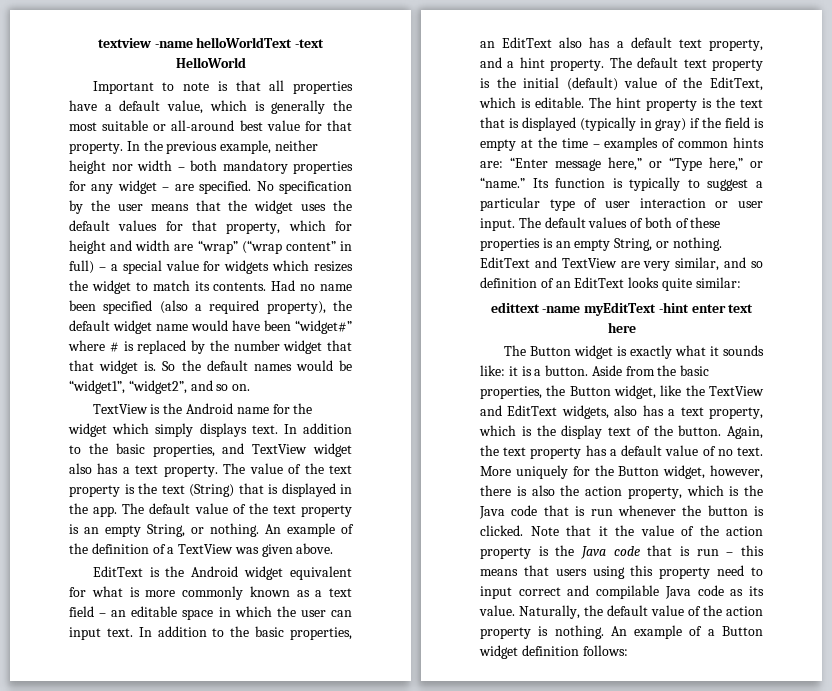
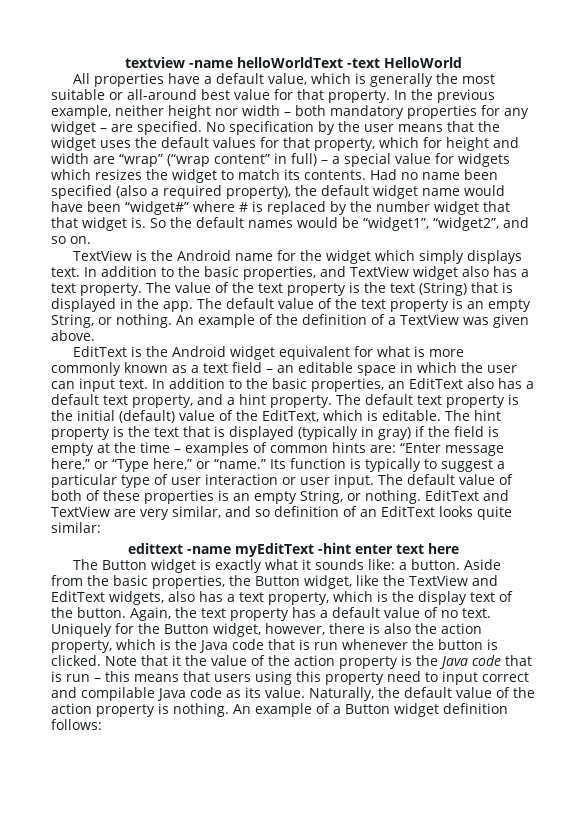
- Important to note is that all properties have a default value, which is generally the most suitable or all-around best value for that property.
+ All properties have a default value, which is generally the most suitable or all-around best value for that property.
- The default values of both of these properties is an empty String, or nothing.
+ The default value of both of these properties is an empty String, or nothing.
- The Button widget is exactly what it sounds like: it is a button.
+ The Button widget is exactly what it sounds like: a button.
- More uniquely for the Button widget, however, there is also the action property, which is the Java code that is run whenever the button is clicked.
+ Uniquely for the Button widget, however, there is also the action property, which is the Java code that is run whenever the button is clicked.

